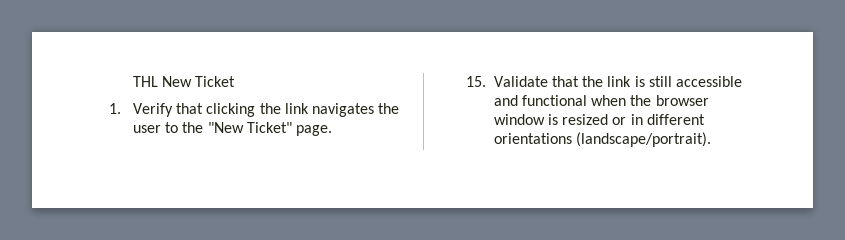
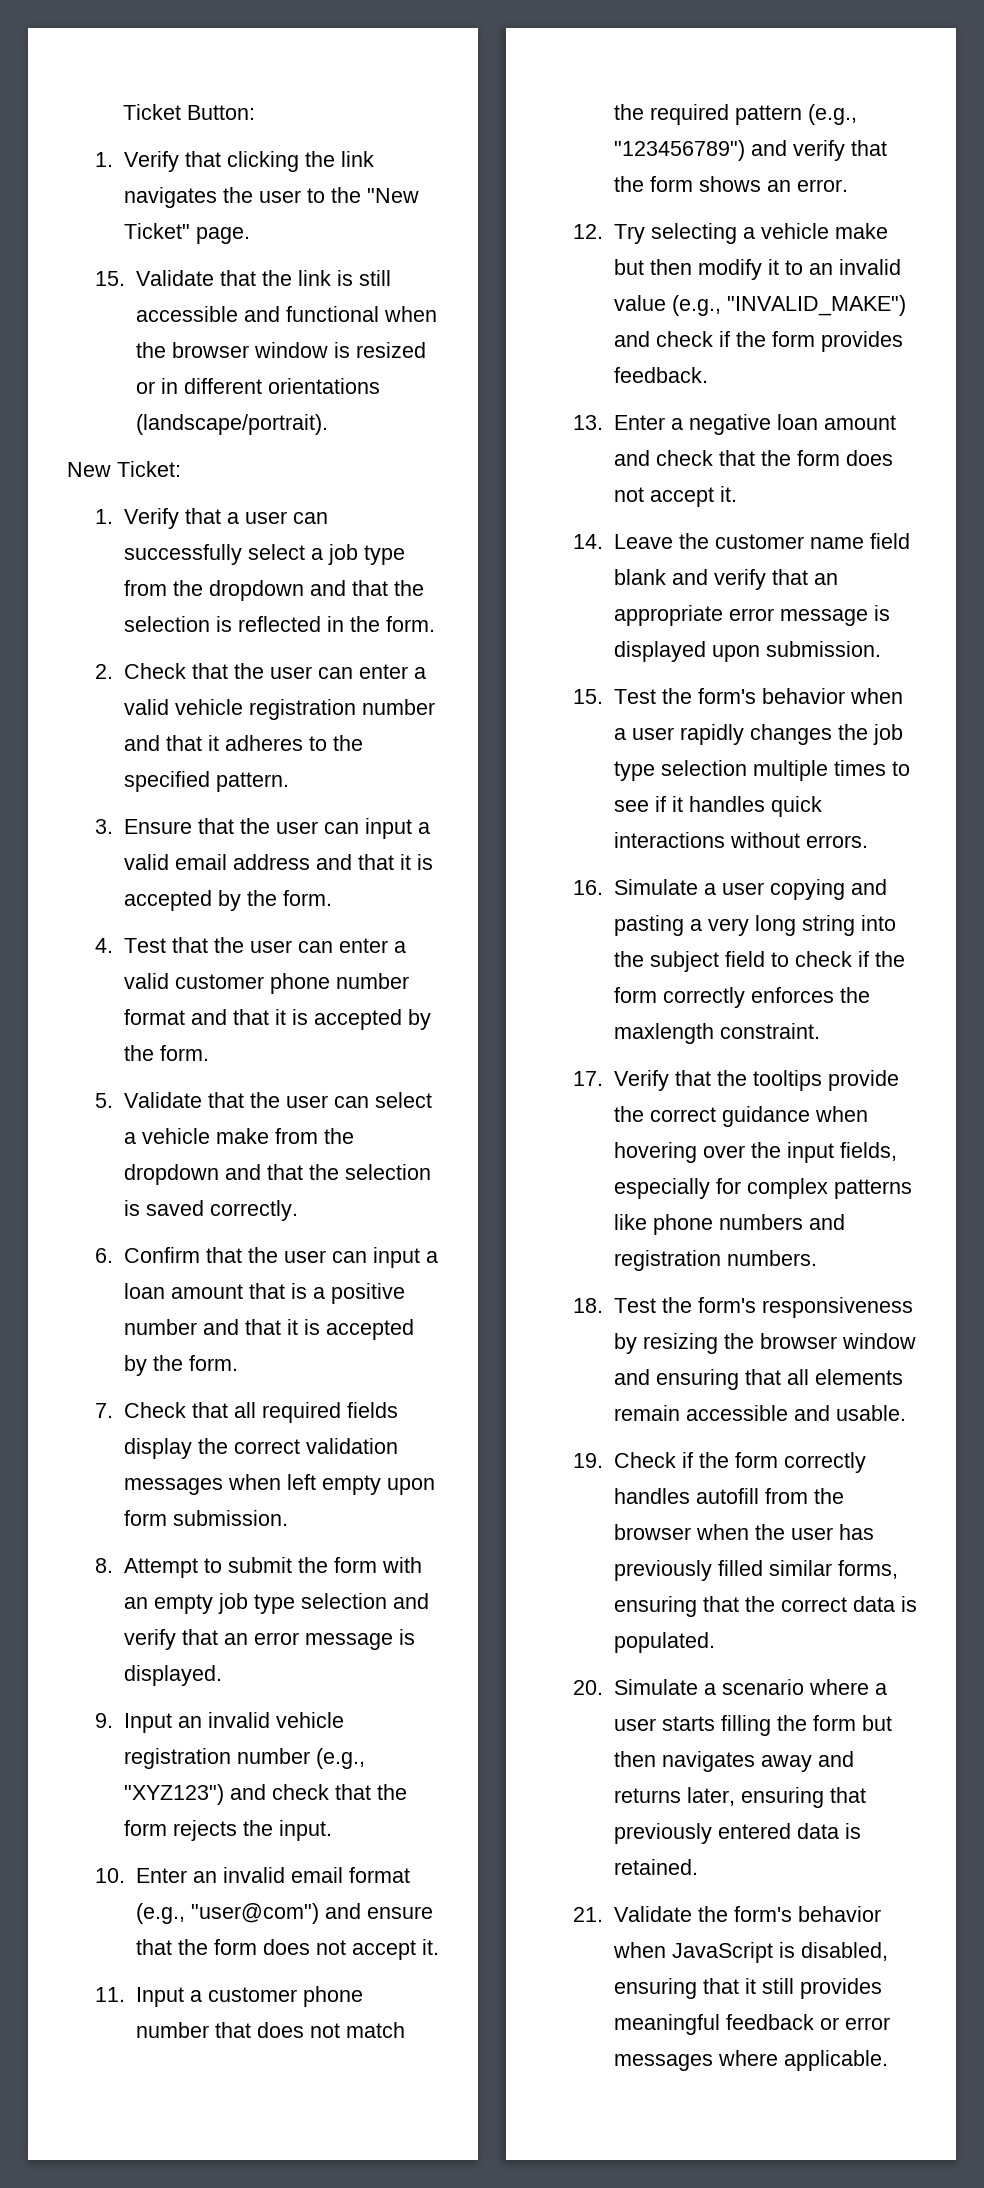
- THL New Ticket
+ Ticket Button:
+ New Ticket:
+ 1. Verify that a user can successfully select a job type from the dropdown and that the selection is reflected in the form.
+ 2. Check that the user can enter a valid vehicle registration number and that it adheres to the specified pattern.
+ 3. Ensure that the user can input a valid email address and that it is accepted by the form.
+ 4. Test that the user can enter a valid customer phone number format and that it is accepted by the form.
+ 5. Validate that the user can select a vehicle make from the dropdown and that the selection is saved correctly.
+ 6. Confirm that the user can input a loan amount that is a positive number and that it is accepted by the form.
+ 7. Check that all required fields display the correct validation messages when left empty upon form submission.
+ 8. Attempt to submit the form with an empty job type selection and verify that an error message is displayed.
+ 9. Input an invalid vehicle registration number (e.g., "XYZ123") and check that the form rejects the input.
+ 10. Enter an invalid email format (e.g., "user@com") and ensure that the form does not accept it.
+ 11. Input a customer phone number that does not match the required pattern (e.g., "123456789") and verify that the form shows an error.
+ 12. Try selecting a vehicle make but then modify it to an invalid value (e.g., "INVALID_MAKE") and check if the form provides feedback.
+ 13. Enter a negative loan amount and check that the form does not accept it.
+ 14. Leave the customer name field blank and verify that an appropriate error message is displayed upon submission.
+ 15. Test the form's behavior when a user rapidly changes the job type selection multiple times to see if it handles quick interactions without errors.
+ 16. Simulate a user copying and pasting a very long string into the subject field to check if the form correctly enforces the maxlength constraint.
+ 17. Verify that the tooltips provide the correct guidance when hovering over the input fields, especially for complex patterns like phone numbers and registration numbers.
+ 18. Test the form's responsiveness by resizing the browser window and ensuring that all elements remain accessible and usable.
+ 19. Check if the form correctly handles autofill from the browser when the user has previously filled similar forms, ensuring that the correct data is populated.
+ 20. Simulate a scenario where a user starts filling the form but then navigates away and returns later, ensuring that previously entered data is retained.
+ 21. Validate the form's behavior when JavaScript is disabled, ensuring that it still provides meaningful feedback or error messages where applicable.

